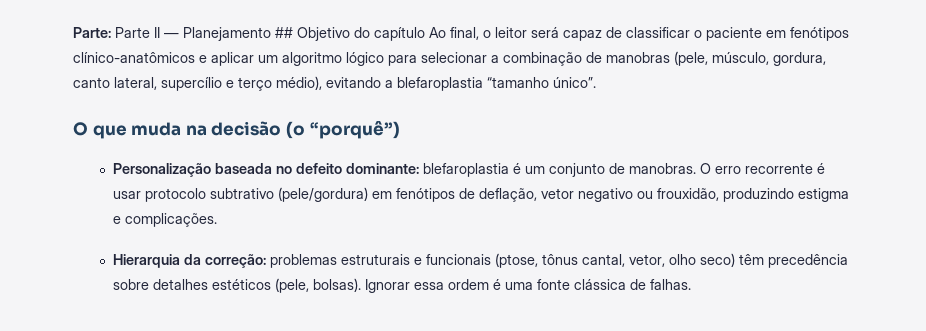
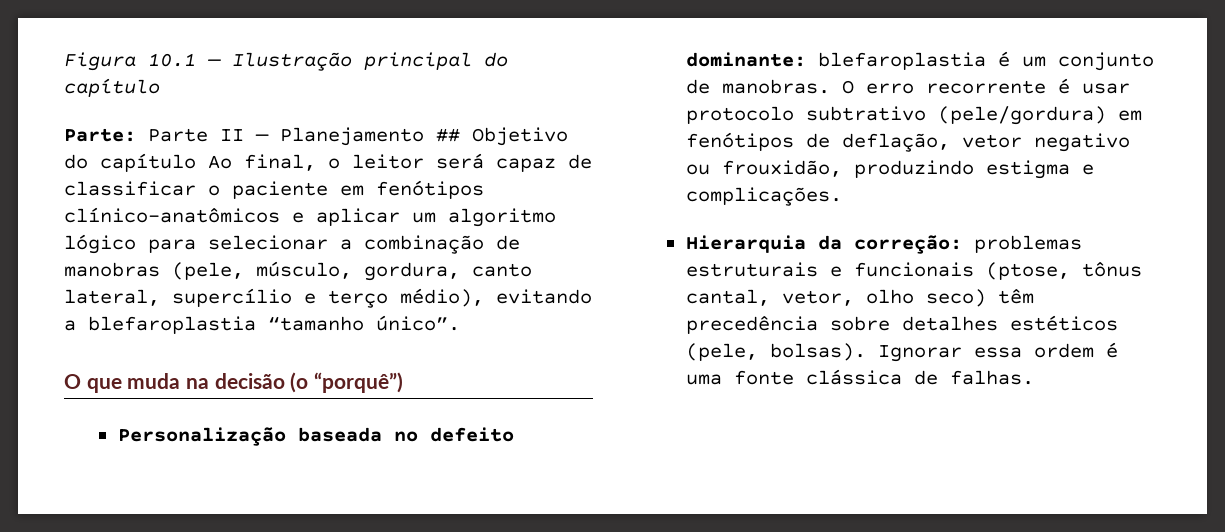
+ Figura 10.1 — Ilustração principal do capítulo

